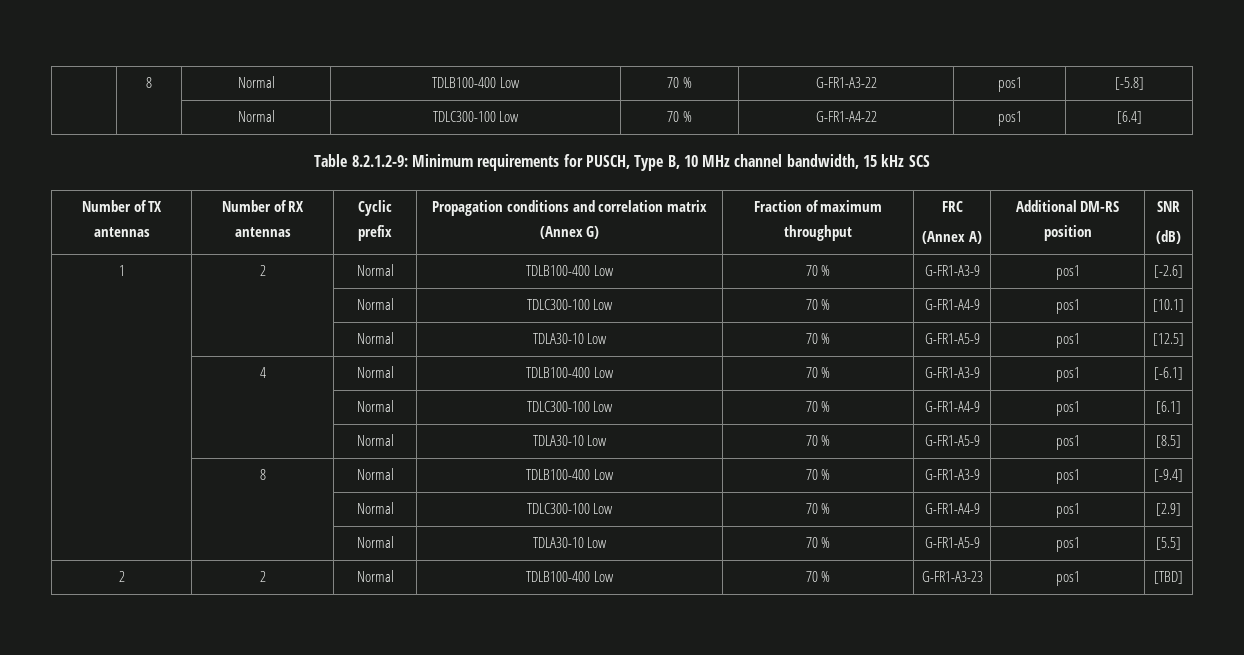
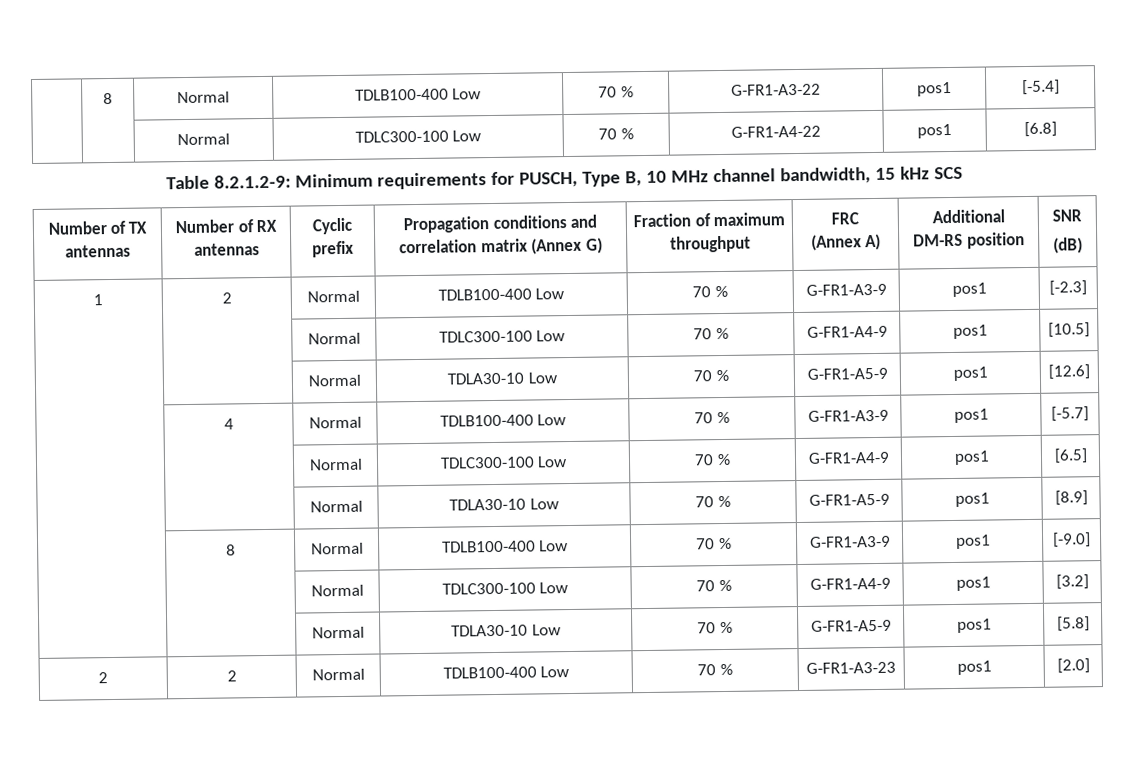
- | 8 | Normal | TDLB100-400 Low | 70 % | G-FR1-A3-22 | pos1 | [-5.8]
+ | 8 | Normal | TDLB100-400 Low | 70 % | G-FR1-A3-22 | pos1 | [-5.4]
- | | Normal | TDLC300-100 Low | 70 % | G-FR1-A4-22 | pos1 | [6.4]
+ | | Normal | TDLC300-100 Low | 70 % | G-FR1-A4-22 | pos1 | [6.8]
- 1 | 2 | Normal | TDLB100-400 Low | 70 % | G-FR1-A3-9 | pos1 | [-2.6]
- | | Normal | TDLC300-100 Low | 70 % | G-FR1-A4-9 | pos1 | [10.1]
- | | Normal | TDLA30-10 Low | 70 % | G-FR1-A5-9 | pos1 | [12.5]
+ 1 | 2 | Normal | TDLB100-400 Low | 70 % | G-FR1-A3-9 | pos1 | [-2.3]
+ | | Normal | TDLC300-100 Low | 70 % | G-FR1-A4-9 | pos1 | [10.5]
+ | | Normal | TDLA30-10 Low | 70 % | G-FR1-A5-9 | pos1 | [12.6]
- | 4 | Normal | TDLB100-400 Low | 70 % | G-FR1-A3-9 | pos1 | [-6.1]
- | | Normal | TDLC300-100 Low | 70 % | G-FR1-A4-9 | pos1 | [6.1]
- | | Normal | TDLA30-10 Low | 70 % | G-FR1-A5-9 | pos1 | [8.5]
+ | 4 | Normal | TDLB100-400 Low | 70 % | G-FR1-A3-9 | pos1 | [-5.7]
+ | | Normal | TDLC300-100 Low | 70 % | G-FR1-A4-9 | pos1 | [6.5]
+ | | Normal | TDLA30-10 Low | 70 % | G-FR1-A5-9 | pos1 | [8.9]
- | 8 | Normal | TDLB100-400 Low | 70 % | G-FR1-A3-9 | pos1 | [-9.4]
- | | Normal | TDLC300-100 Low | 70 % | G-FR1-A4-9 | pos1 | [2.9]
- | | Normal | TDLA30-10 Low | 70 % | G-FR1-A5-9 | pos1 | [5.5]
+ | 8 | Normal | TDLB100-400 Low | 70 % | G-FR1-A3-9 | pos1 | [-9.0]
+ | | Normal | TDLC300-100 Low | 70 % | G-FR1-A4-9 | pos1 | [3.2]
+ | | Normal | TDLA30-10 Low | 70 % | G-FR1-A5-9 | pos1 | [5.8]
- 2 | 2 | Normal | TDLB100-400 Low | 70 % | G-FR1-A3-23 | pos1 | [TBD]
+ 2 | 2 | Normal | TDLB100-400 Low | 70 % | G-FR1-A3-23 | pos1 | [2.0]

